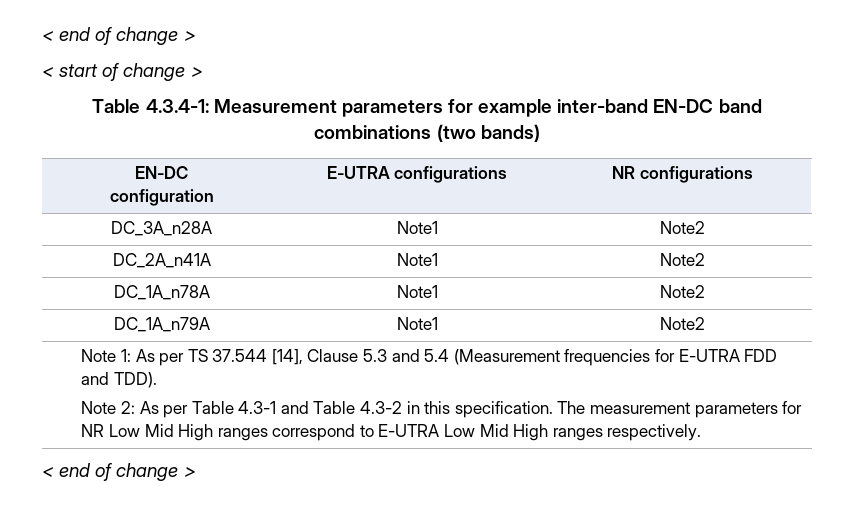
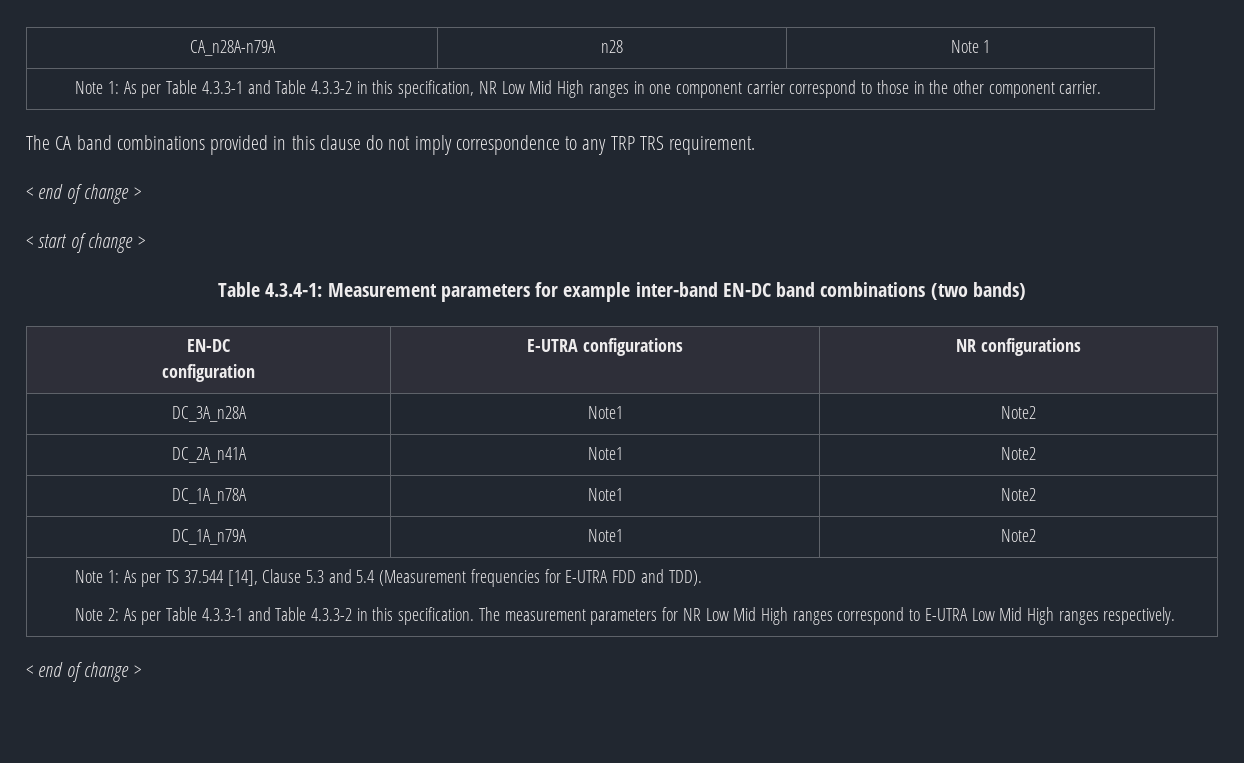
+ CA_n28A-n79A | n28 | Note 1
+ Note 1: As per Table 4.3.3-1 and Table 4.3.3-2 in this specification, NR Low Mid High ranges in one component carrier correspond to those in the other component carrier.
+ The CA band combinations provided in this clause do not imply correspondence to any TRP TRS requirement.
- Note 2: As per Table 4.3-1 and Table 4.3-2 in this specification.
+ Note 2: As per Table 4.3.3-1 and Table 4.3.3-2 in this specification.

